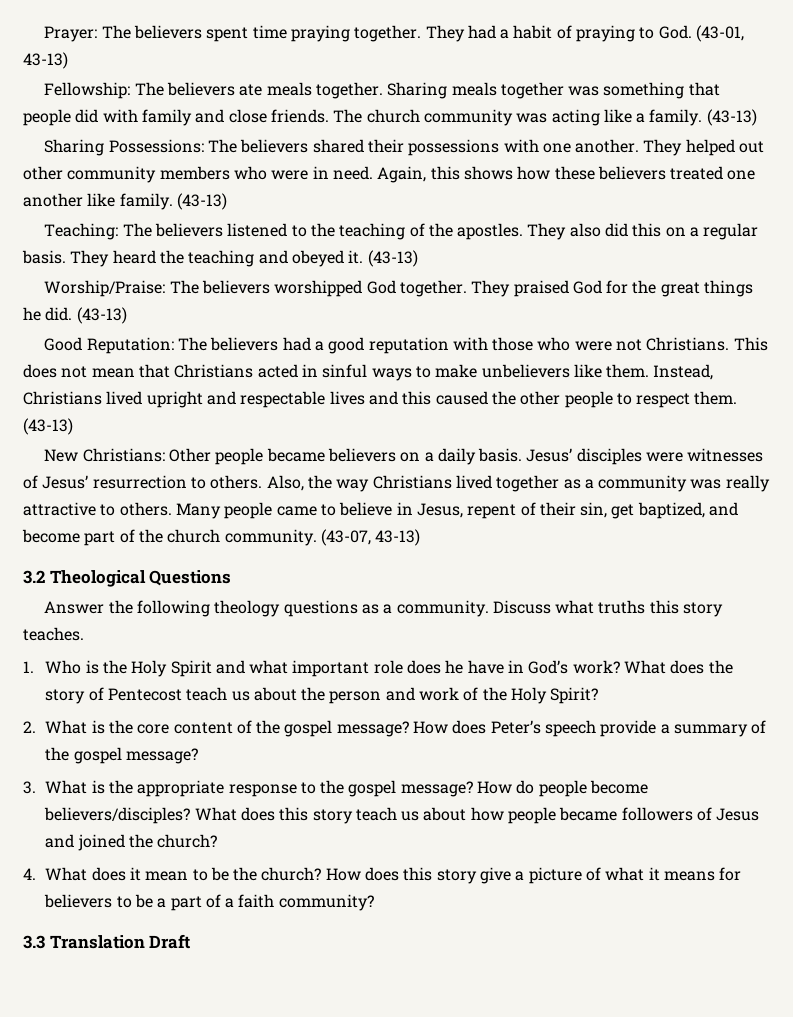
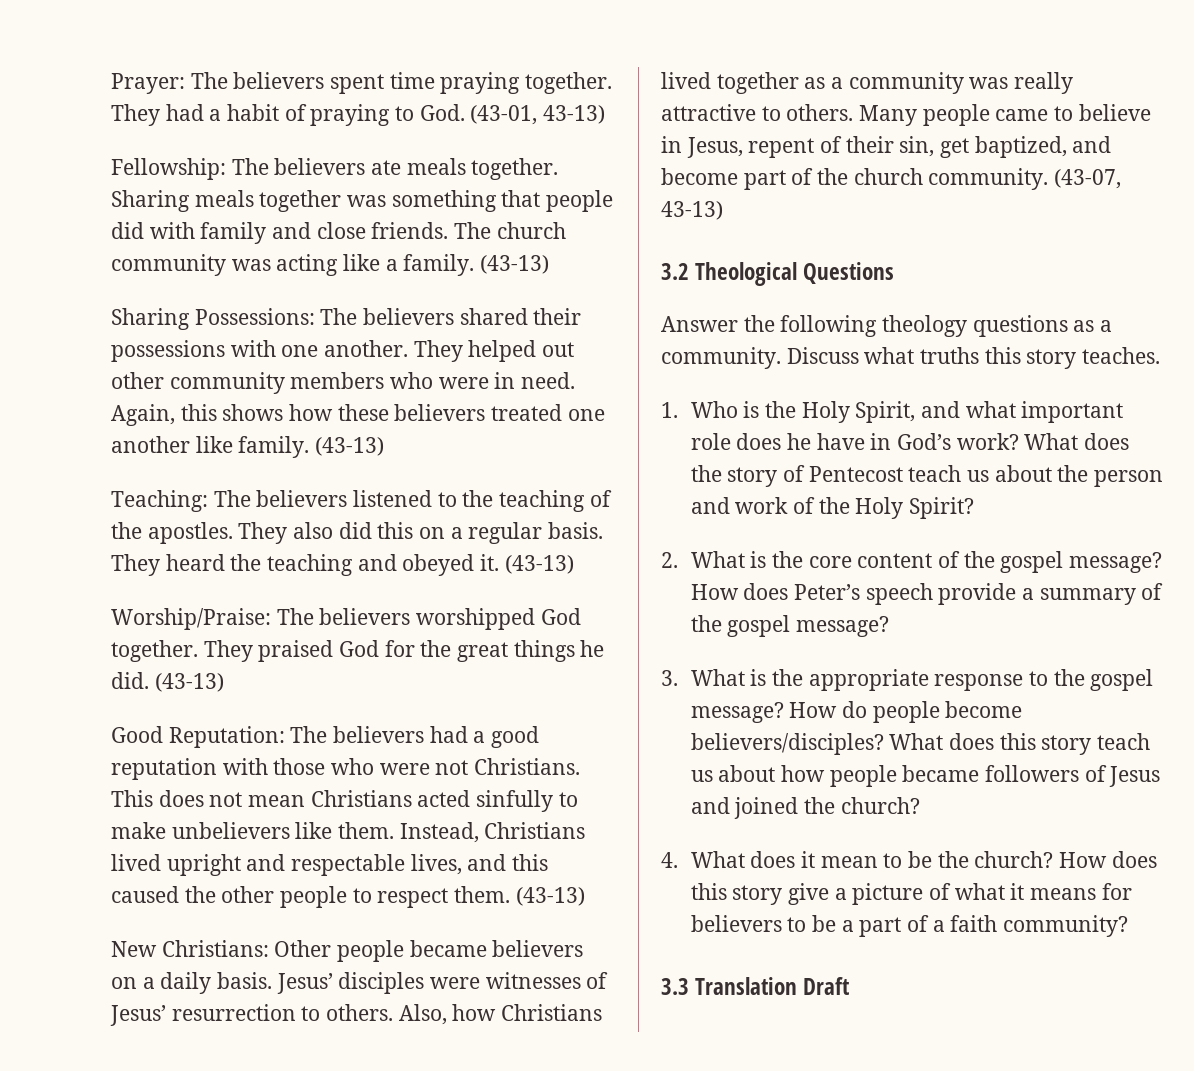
- This does not mean that Christians acted in sinful ways to make unbelievers like them.
+ This does not mean Christians acted sinfully to make unbelievers like them.
- Instead, Christians lived upright and respectable lives and this caused the other people to respect them.
+ Instead, Christians lived upright and respectable lives, and this caused the other people to respect them.
- Also, the way Christians lived together as a community was really attractive to others.
+ Also, how Christians lived together as a community was really attractive to others.
- 1. Who is the Holy Spirit and what important role does he have in God’s work?
+ 1. Who is the Holy Spirit, and what important role does he have in God’s work?

